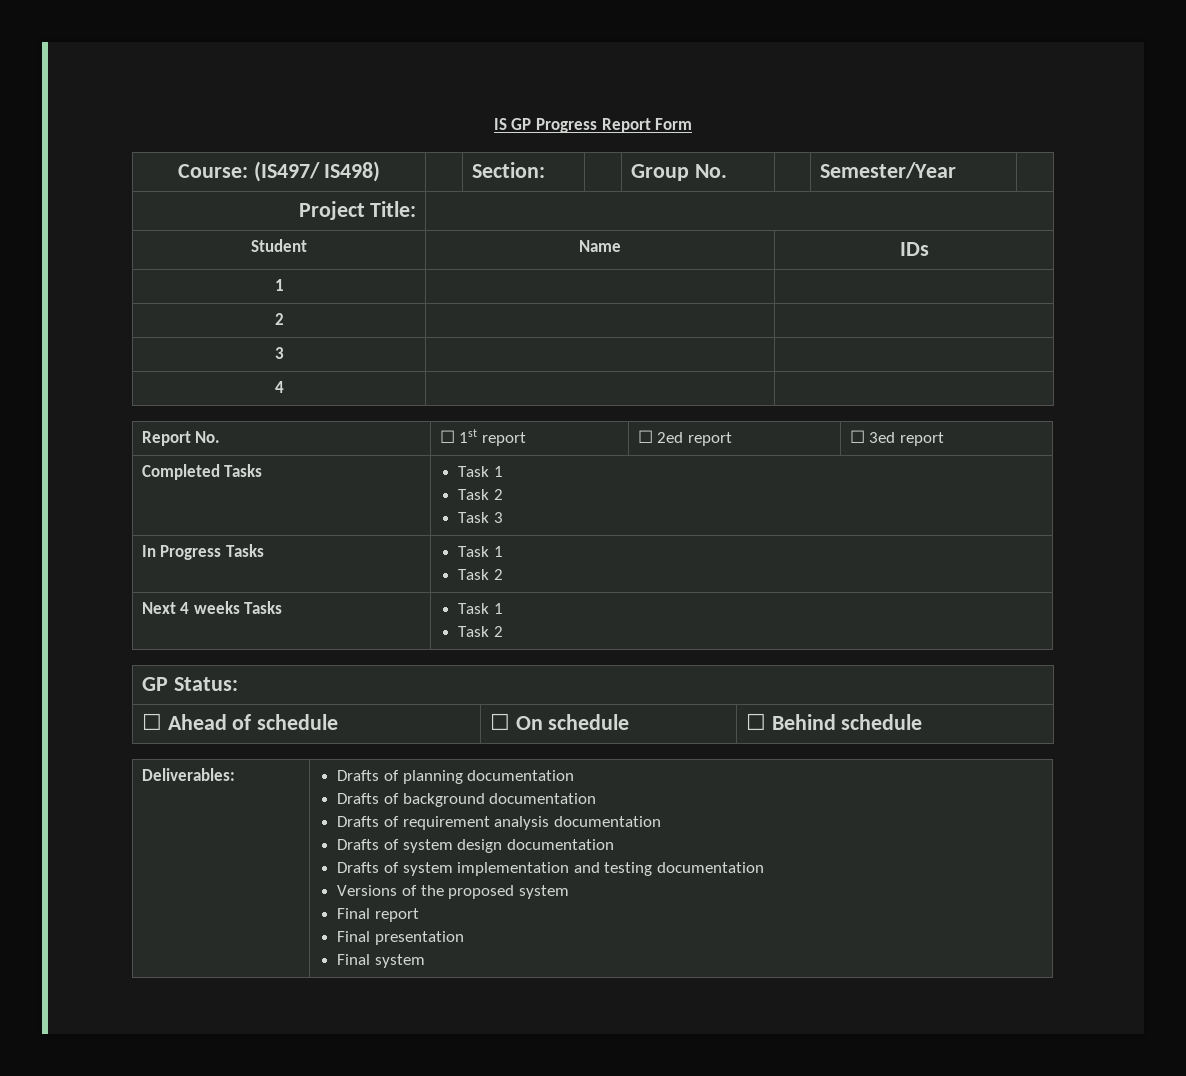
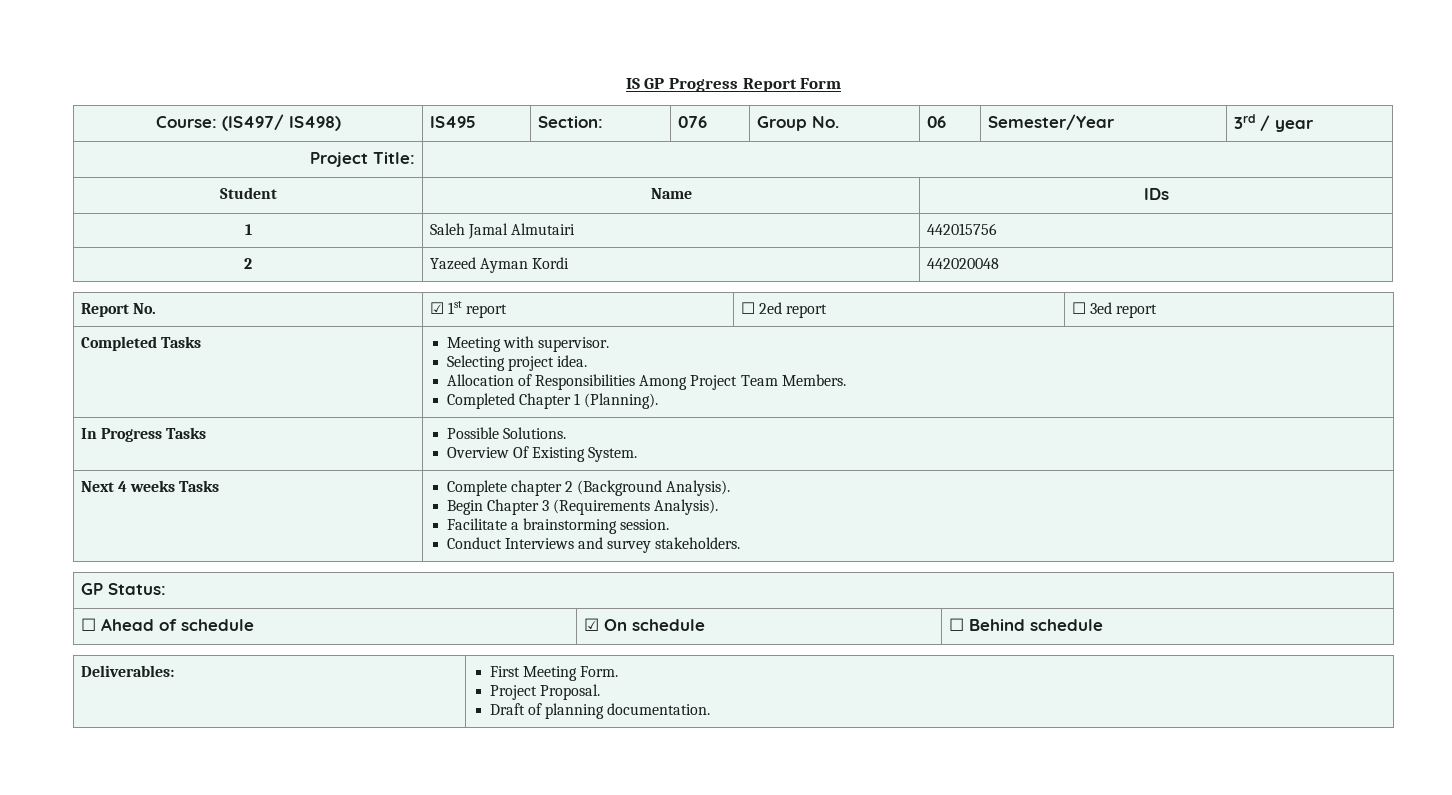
- Course: (IS497/ IS498) | | Section: | | Group No. | | Semester/Year |
+ Course: (IS497/ IS498) | IS495 | Section: | 076 | Group No. | 06 | Semester/Year | 3rd / year
- 1 | |
- 2 | |
- 3 | |
- 4 | |
+ 1 | Saleh Jamal Almutairi | 442015756
+ 2 | Yazeed Ayman Kordi | 442020048
- Report No. | ☐ 1st report | ☐ 2ed report | ☐ 3ed report
+ Report No. | ☑ 1st report | ☐ 2ed report | ☐ 3ed report
- Completed Tasks | Task 1
- Task 2
- Task 3
- In Progress Tasks | Task 1
- Task 2
- Next 4 weeks Tasks | Task 1
- Task 2
+ Completed Tasks | Meeting with supervisor.
+ Selecting project idea.
+ Allocation of Responsibilities Among Project Team Members.
+ Completed Chapter 1 (Planning).
+ In Progress Tasks | Possible Solutions.
+ Overview Of Existing System.
+ Next 4 weeks Tasks | Complete chapter 2 (Background Analysis).
+ Begin Chapter 3 (Requirements Analysis).
+ Facilitate a brainstorming session.
+ Conduct Interviews and survey stakeholders.
- ☐ Ahead of schedule | ☐ On schedule | ☐ Behind schedule
+ ☐ Ahead of schedule | ☑ On schedule | ☐ Behind schedule
- Deliverables: | Drafts of planning documentation
- Drafts of background documentation
- Drafts of requirement analysis documentation
- Drafts of system design documentation
- Drafts of system implementation and testing documentation
- Versions of the proposed system
- Final report
- Final presentation
- Final system
+ Deliverables: | First Meeting Form.
+ Project Proposal.
+ Draft of planning documentation.

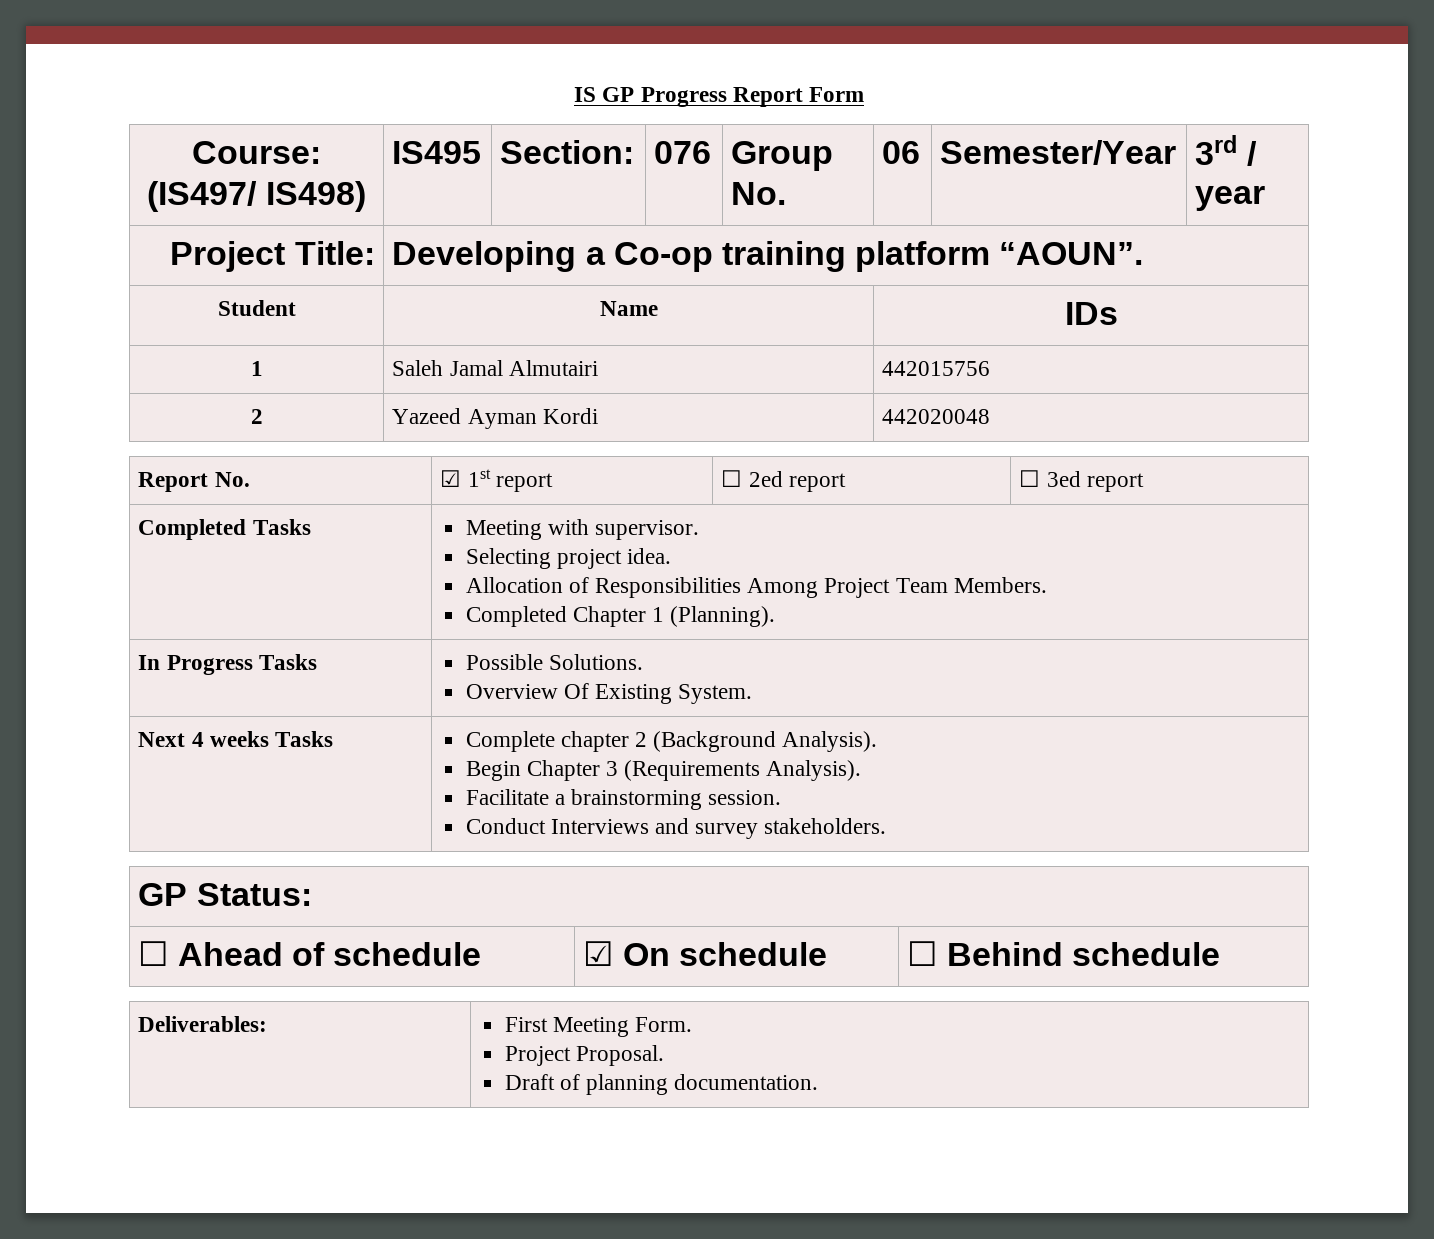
- Project Title: |
+ Project Title: | Developing a Co-op training platform “AOUN”.

